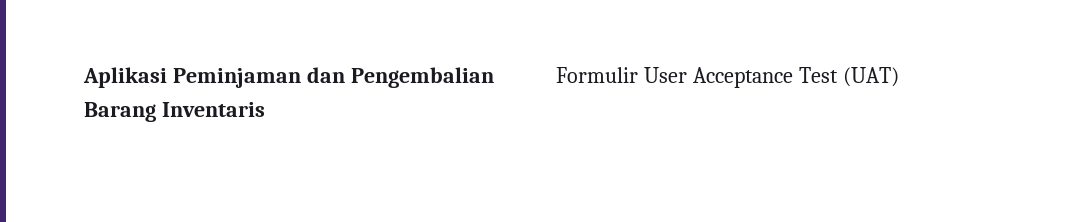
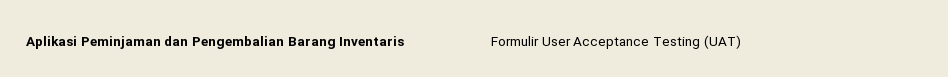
- Formulir User Acceptance Test (UAT)
+ Formulir User Acceptance Testing (UAT)

